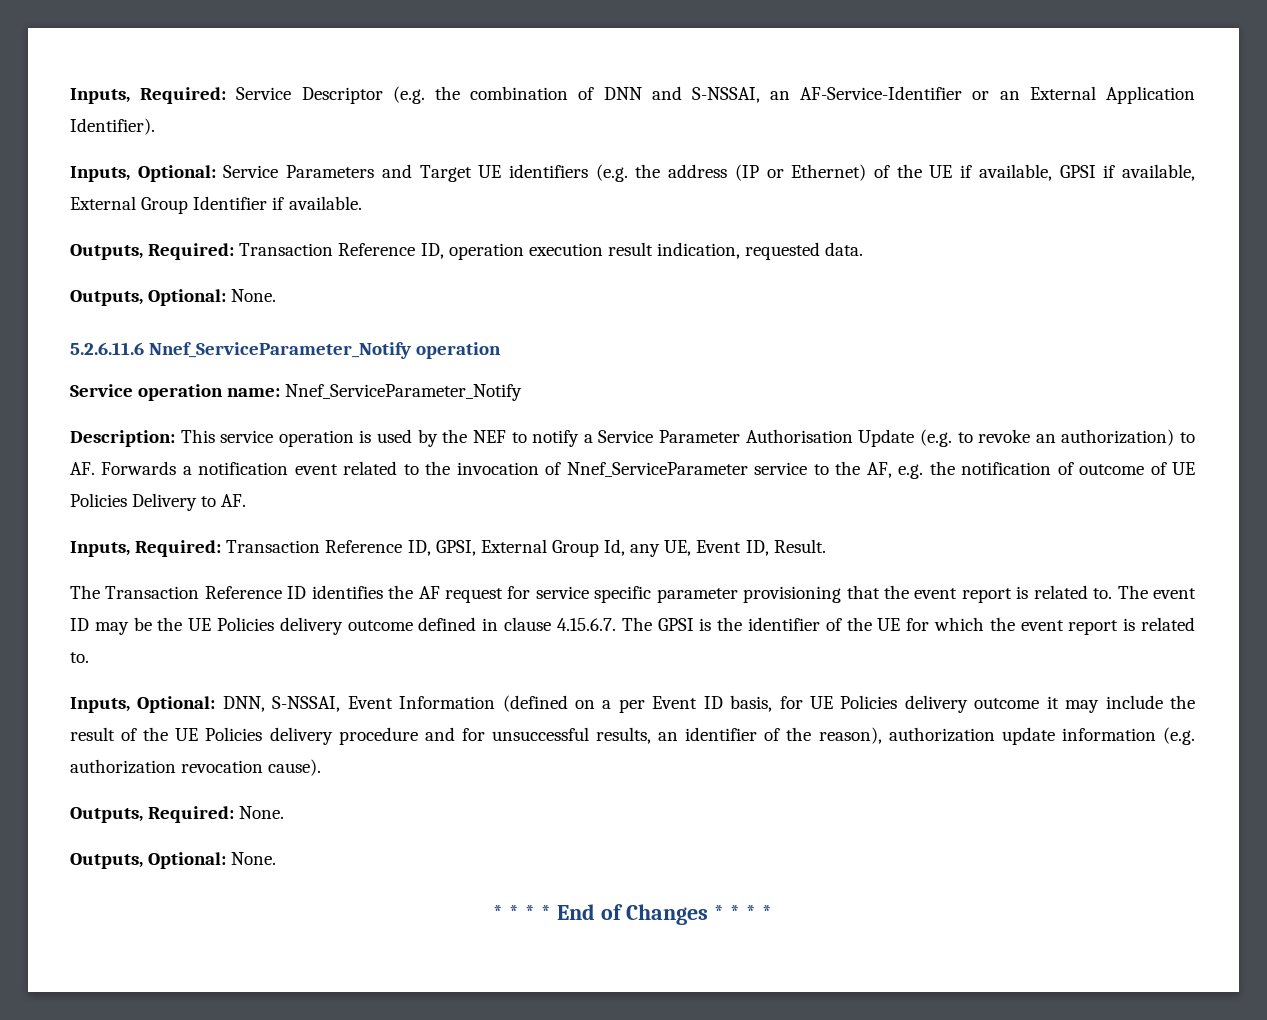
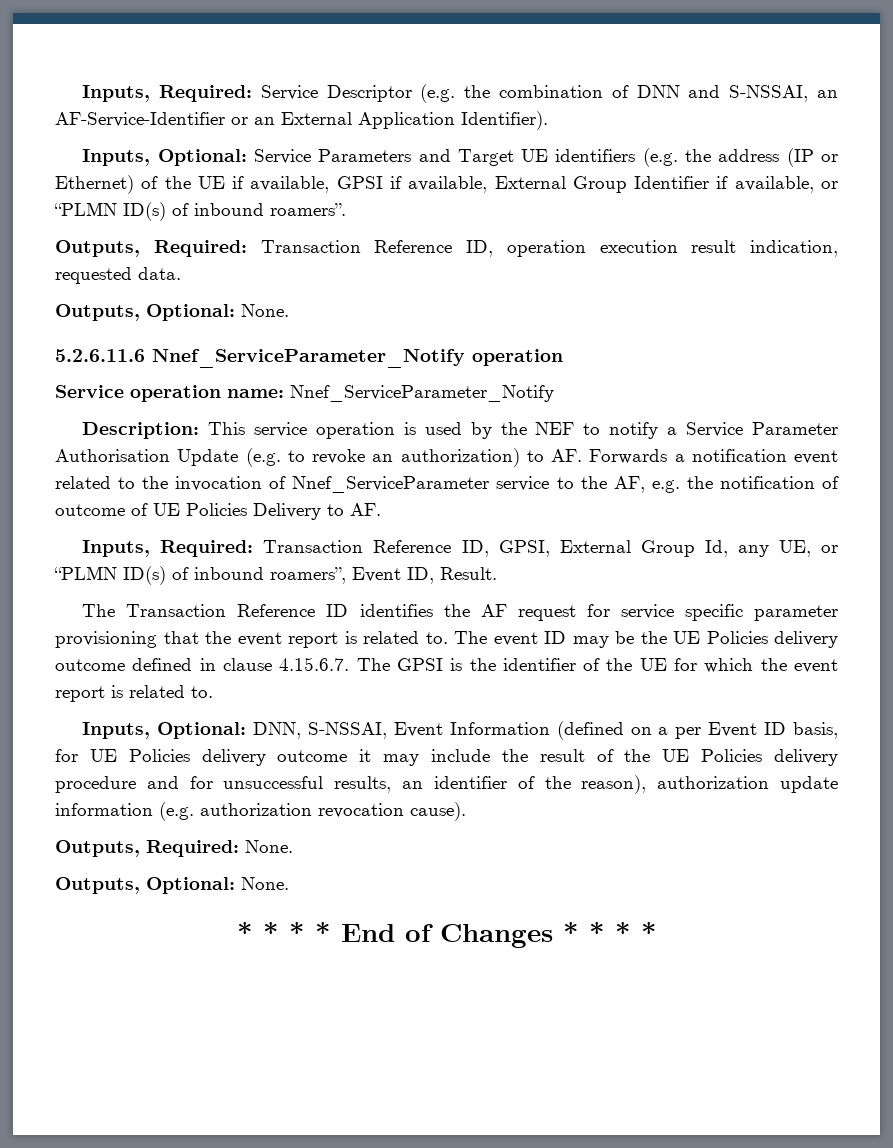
- Inputs, Optional: Service Parameters and Target UE identifiers (e.g. the address (IP or Ethernet) of the UE if available, GPSI if available, External Group Identifier if available.
+ Inputs, Optional: Service Parameters and Target UE identifiers (e.g. the address (IP or Ethernet) of the UE if available, GPSI if available, External Group Identifier if available, or “PLMN ID(s) of inbound roamers”.
- Inputs, Required: Transaction Reference ID, GPSI, External Group Id, any UE, Event ID, Result.
+ Inputs, Required: Transaction Reference ID, GPSI, External Group Id, any UE, or “PLMN ID(s) of inbound roamers”, Event ID, Result.

